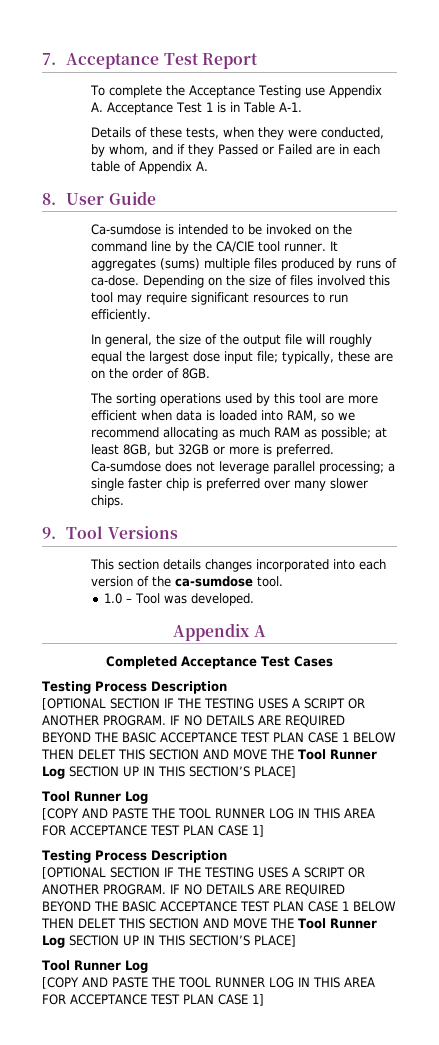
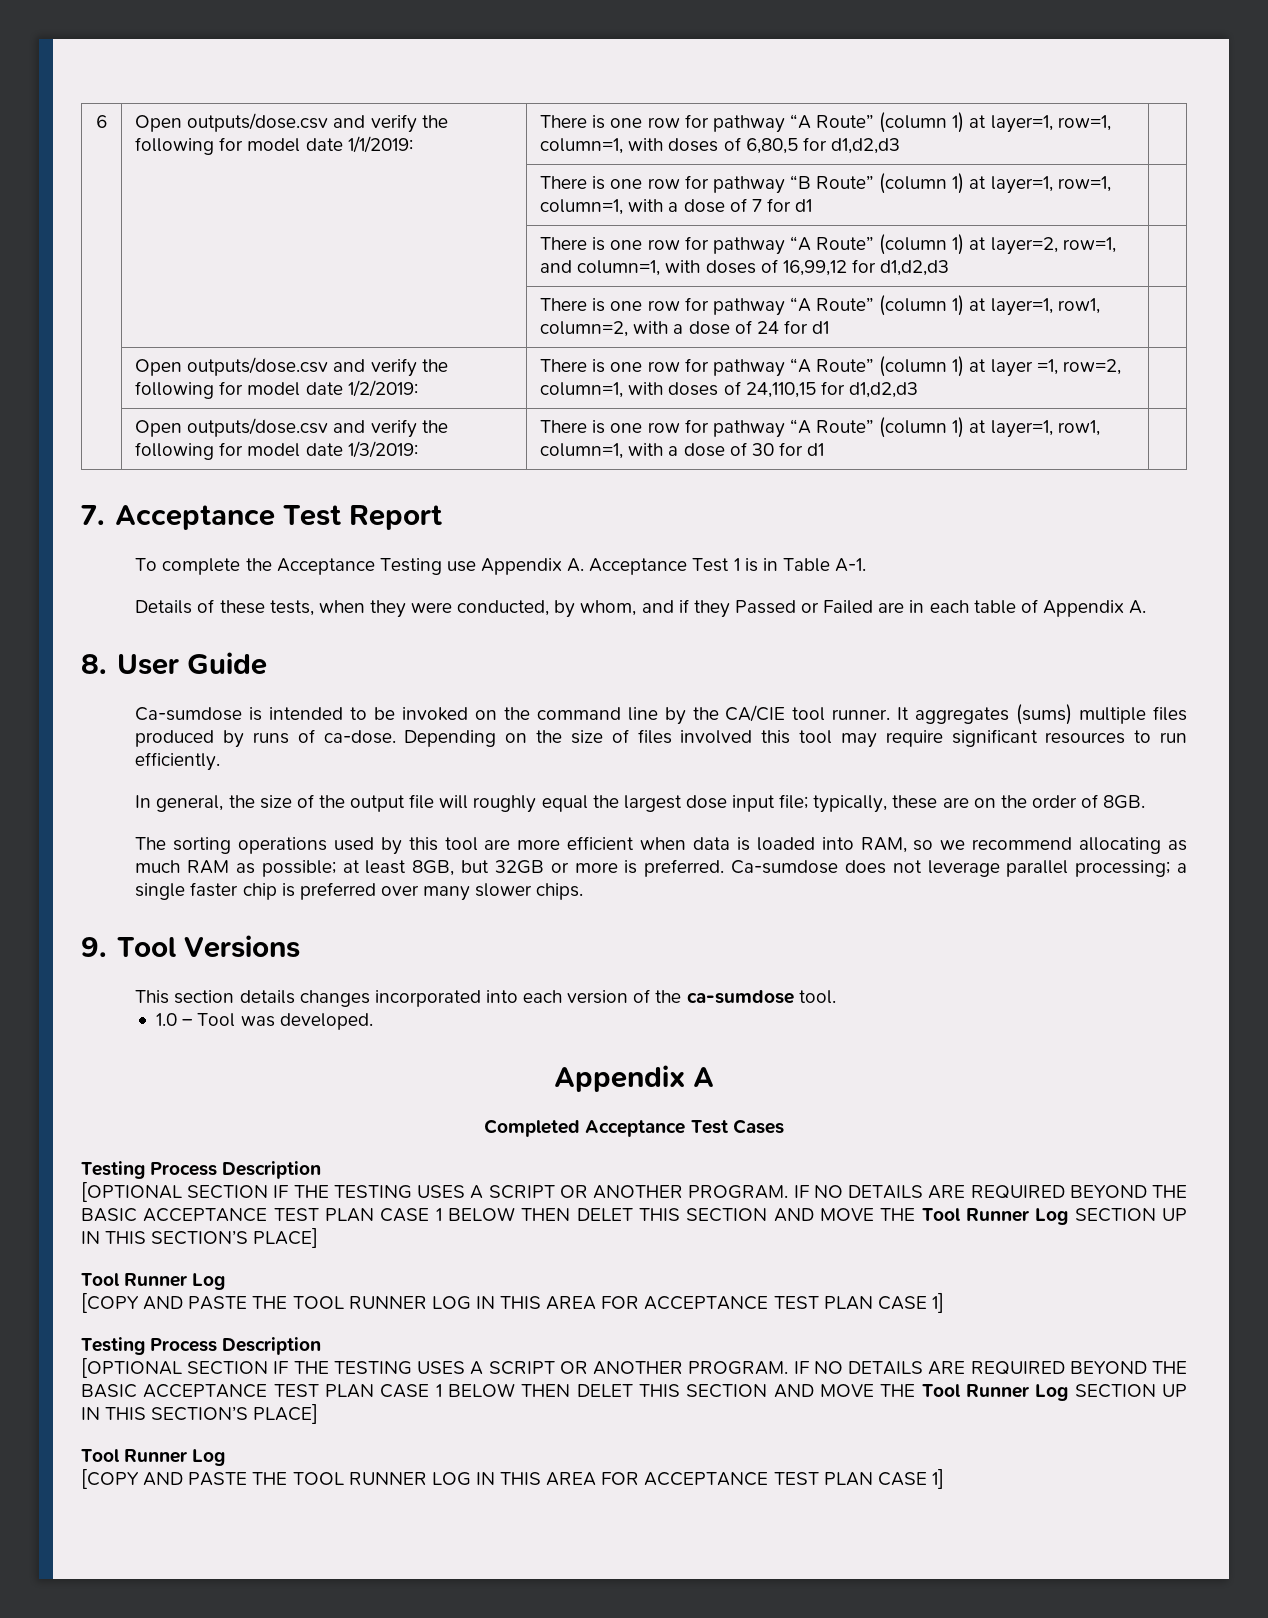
+ 6 | Open outputs/dose.csv and verify the following for model date 1/1/2019: | There is one row for pathway “A Route” (column 1) at layer=1, row=1, column=1, with doses of 6,80,5 for d1,d2,d3 |
+ | | There is one row for pathway “B Route” (column 1) at layer=1, row=1, column=1, with a dose of 7 for d1 |
+ | | There is one row for pathway “A Route” (column 1) at layer=2, row=1, and column=1, with doses of 16,99,12 for d1,d2,d3 |
+ | | There is one row for pathway “A Route” (column 1) at layer=1, row1, column=2, with a dose of 24 for d1 |
+ | Open outputs/dose.csv and verify the following for model date 1/2/2019: | There is one row for pathway “A Route” (column 1) at layer =1, row=2, column=1, with doses of 24,110,15 for d1,d2,d3 |
+ | Open outputs/dose.csv and verify the following for model date 1/3/2019: | There is one row for pathway “A Route” (column 1) at layer=1, row1, column=1, with a dose of 30 for d1 |

